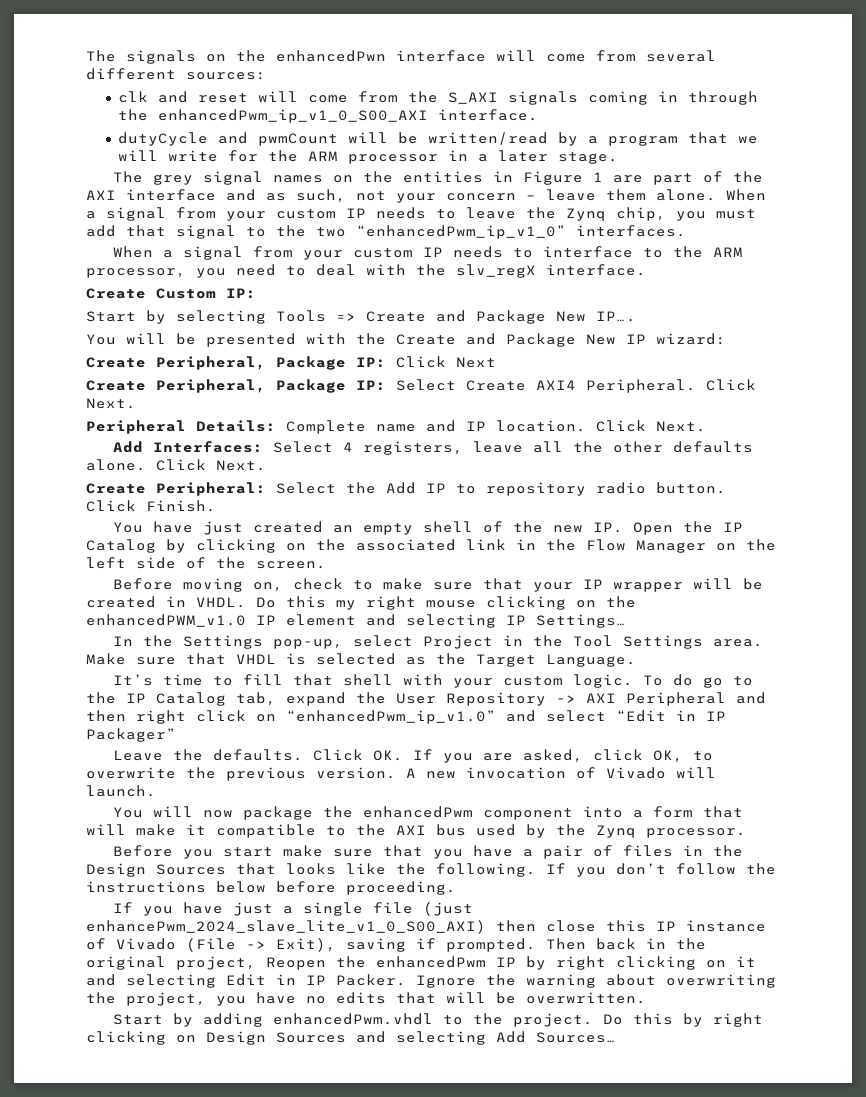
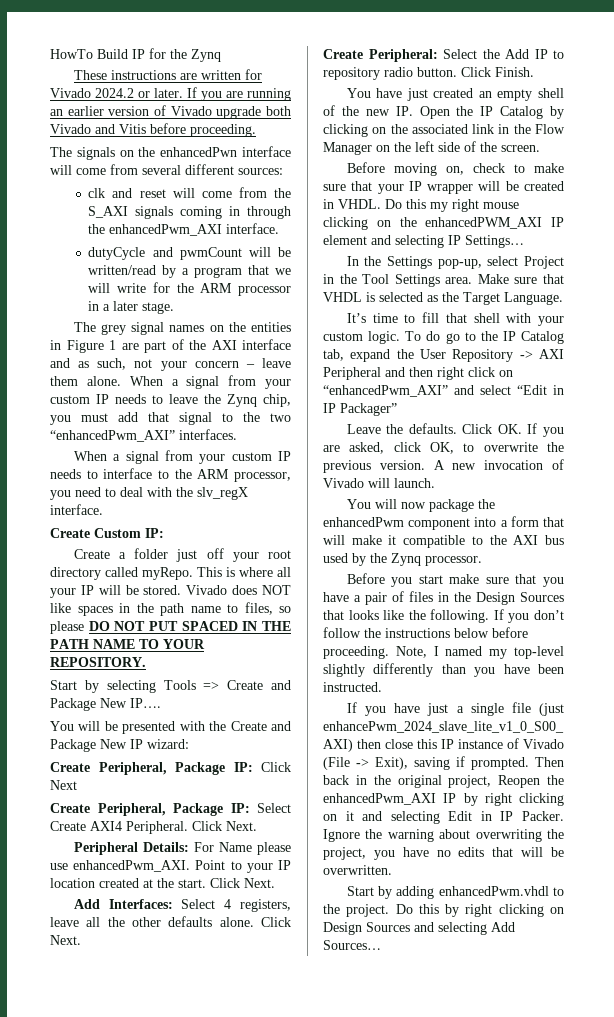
+ HowTo Build IP for the Zynq
+ These instructions are written for Vivado 2024.2 or later. If you are running an earlier version of Vivado upgrade both Vivado and Vitis before proceeding.
- clk and reset will come from the S_AXI signals coming in through the enhancedPwm_ip_v1_0_S00_AXI interface.
+ clk and reset will come from the S_AXI signals coming in through the enhancedPwm_AXI interface.
- When a signal from your custom IP needs to leave the Zynq chip, you must add that signal to the two “enhancedPwm_ip_v1_0” interfaces.
+ When a signal from your custom IP needs to leave the Zynq chip, you must add that signal to the two “enhancedPwm_AXI” interfaces.
+ Create a folder just off your root directory called myRepo. This is where all your IP will be stored. Vivado does NOT like spaces in the path name to files, so please DO NOT PUT SPACED IN THE PATH NAME TO YOUR REPOSITORY.
- Peripheral Details: Complete name and IP location.
+ Peripheral Details: For Name please use enhancedPwm_AXI. Point to your IP location created at the start.
- Do this my right mouse clicking on the enhancedPWM_v1.0 IP element and selecting IP Settings…
+ Do this my right mouse clicking on the enhancedPWM_AXI IP element and selecting IP Settings…
- To do go to the IP Catalog tab, expand the User Repository -> AXI Peripheral and then right click on “enhancedPwm_ip_v1.0” and select “Edit in IP Packager”
+ To do go to the IP Catalog tab, expand the User Repository -> AXI Peripheral and then right click on “enhancedPwm_AXI” and select “Edit in IP Packager”
+ Note, I named my top-level slightly differently than you have been instructed.
- Then back in the original project, Reopen the enhancedPwm IP by right clicking on it and selecting Edit in IP Packer.
+ Then back in the original project, Reopen the enhancedPwm_AXI IP by right clicking on it and selecting Edit in IP Packer.

